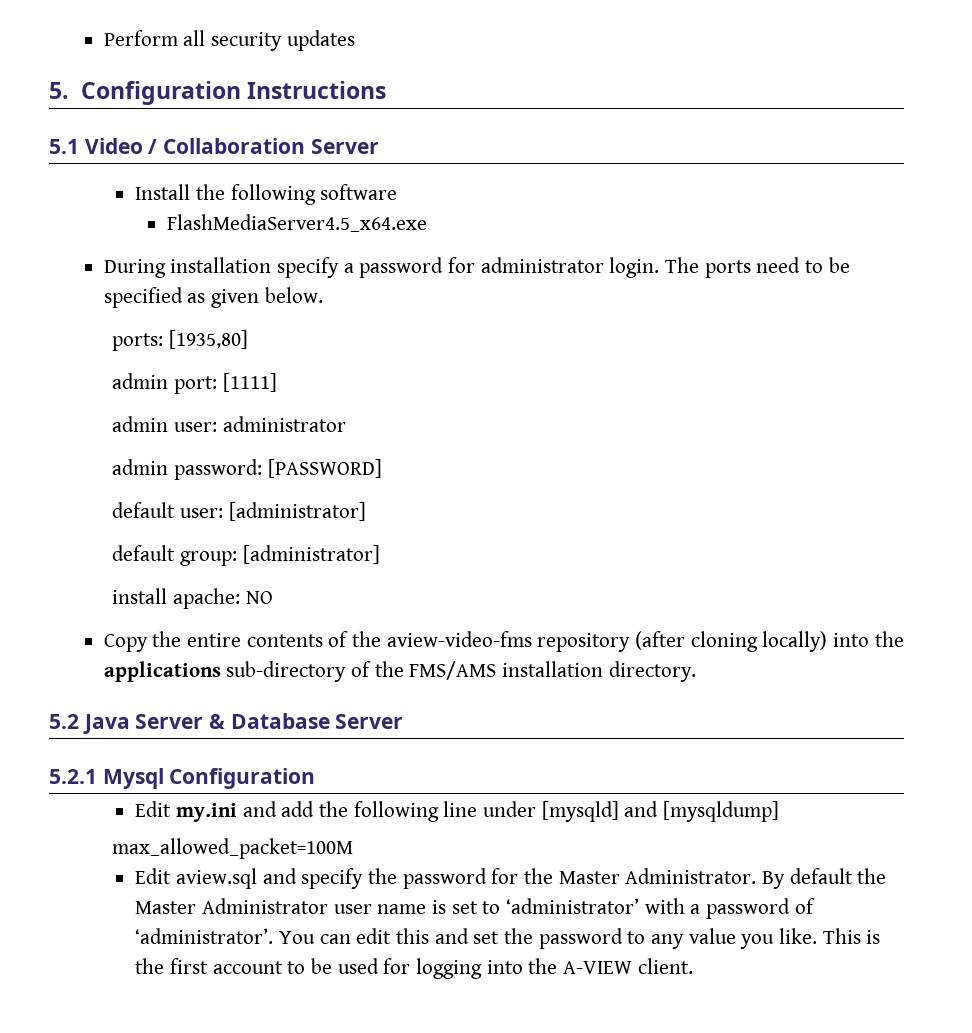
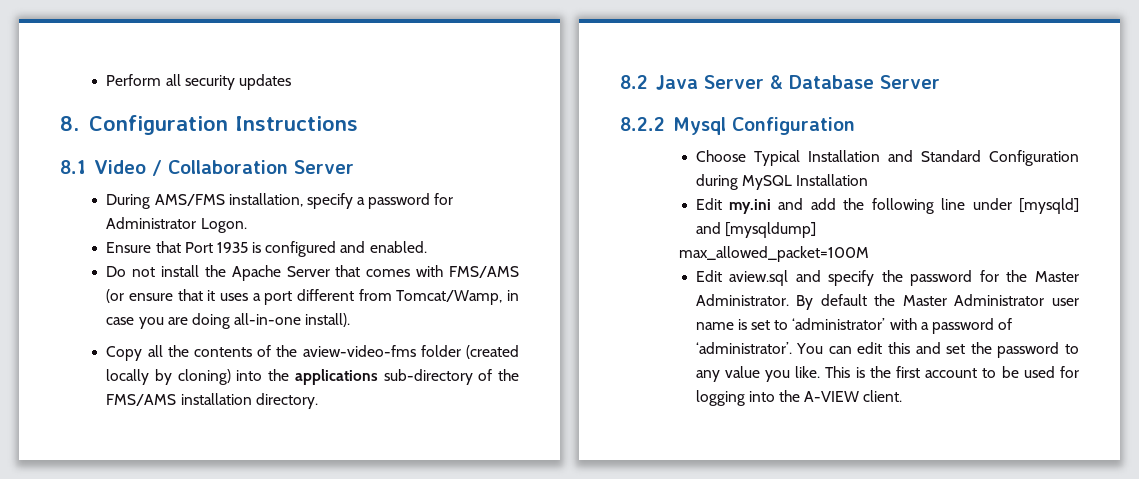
- 5. Configuration Instructions
+ 8. Configuration Instructions
- 5.1 Video / Collaboration Server
+ 8.1 Video / Collaboration Server
- Install the following software
- FlashMediaServer4.5_x64.exe
- During installation specify a password for administrator login. The ports need to be specified as given below.
- ports: [1935,80]
- admin port: [1111]
- admin user: administrator
- admin password: [PASSWORD]
- default user: [administrator]
- default group: [administrator]
- install apache: NO
+ During AMS/FMS installation, specify a password for Administrator Logon.
+ Ensure that Port 1935 is configured and enabled.
+ Do not install the Apache Server that comes with FMS/AMS (or ensure that it uses a port different from Tomcat/Wamp, in case you are doing all-in-one install).
- Copy the entire contents of the aview-video-fms repository (after cloning locally) into the applications sub-directory of the FMS/AMS installation directory.
+ Copy all the contents of the aview-video-fms folder (created locally by cloning) into the applications sub-directory of the FMS/AMS installation directory.
- 5.2 Java Server & Database Server
+ 8.2 Java Server & Database Server
- 5.2.1 Mysql Configuration
+ 8.2.2 Mysql Configuration
+ Choose Typical Installation and Standard Configuration during MySQL Installation

